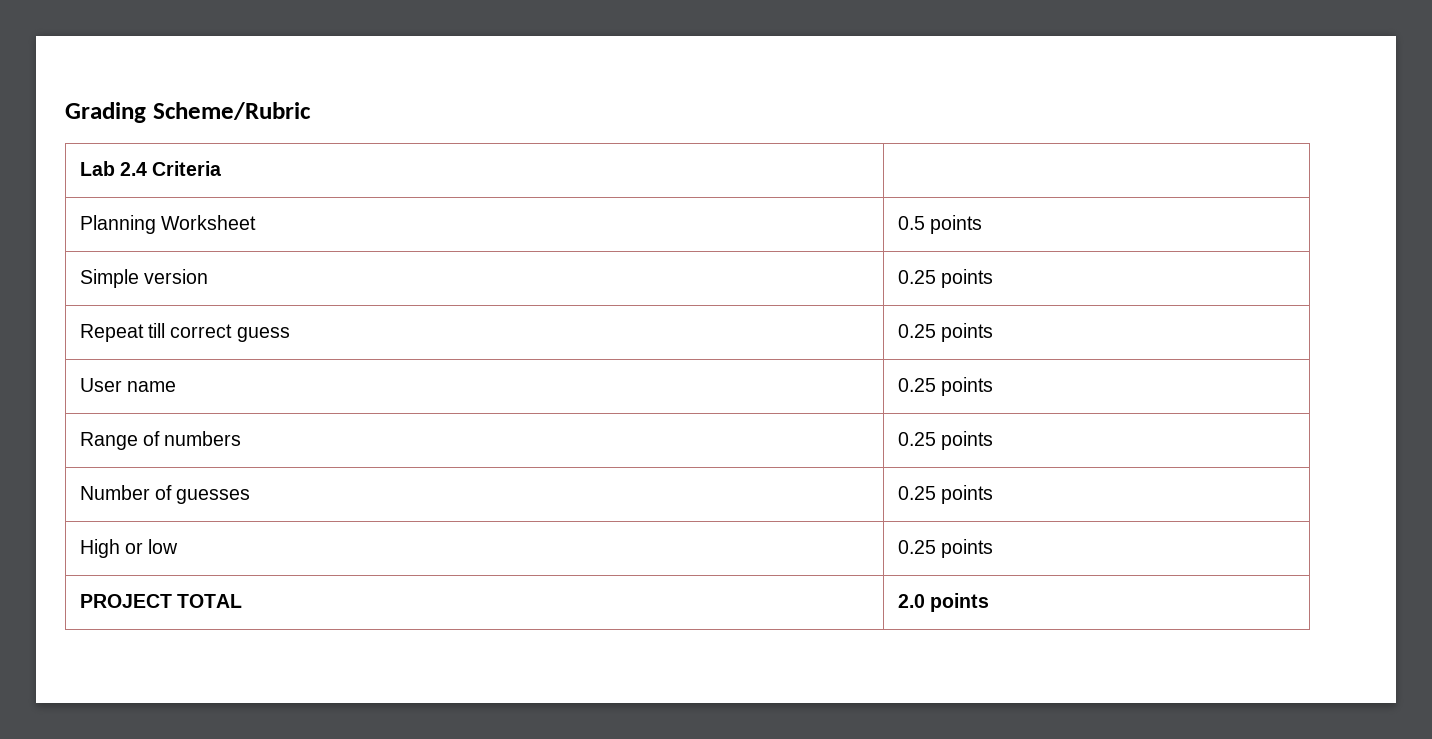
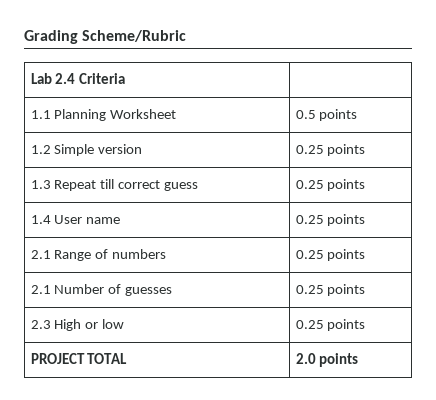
- Planning Worksheet | 0.5 points
+ 1.1 Planning Worksheet | 0.5 points
- Simple version | 0.25 points
+ 1.2 Simple version | 0.25 points
- Repeat till correct guess | 0.25 points
+ 1.3 Repeat till correct guess | 0.25 points
- User name | 0.25 points
+ 1.4 User name | 0.25 points
- Range of numbers | 0.25 points
+ 2.1 Range of numbers | 0.25 points
- Number of guesses | 0.25 points
+ 2.1 Number of guesses | 0.25 points
- High or low | 0.25 points
+ 2.3 High or low | 0.25 points

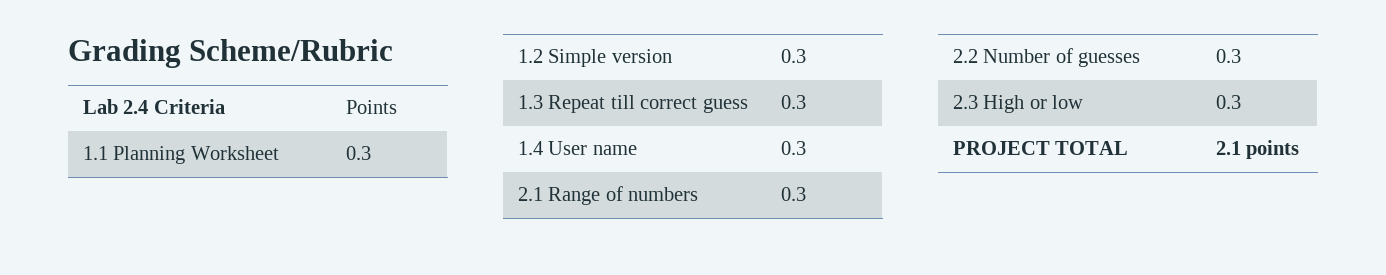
- Lab 2.4 Criteria |
+ Lab 2.4 Criteria | Points
- 1.1 Planning Worksheet | 0.5 points
+ 1.1 Planning Worksheet | 0.3
- 1.2 Simple version | 0.25 points
+ 1.2 Simple version | 0.3
- 1.3 Repeat till correct guess | 0.25 points
+ 1.3 Repeat till correct guess | 0.3
- 1.4 User name | 0.25 points
+ 1.4 User name | 0.3
- 2.1 Range of numbers | 0.25 points
- 2.1 Number of guesses | 0.25 points
+ 2.1 Range of numbers | 0.3
+ 2.2 Number of guesses | 0.3
- 2.3 High or low | 0.25 points
+ 2.3 High or low | 0.3
- PROJECT TOTAL | 2.0 points
+ PROJECT TOTAL | 2.1 points

